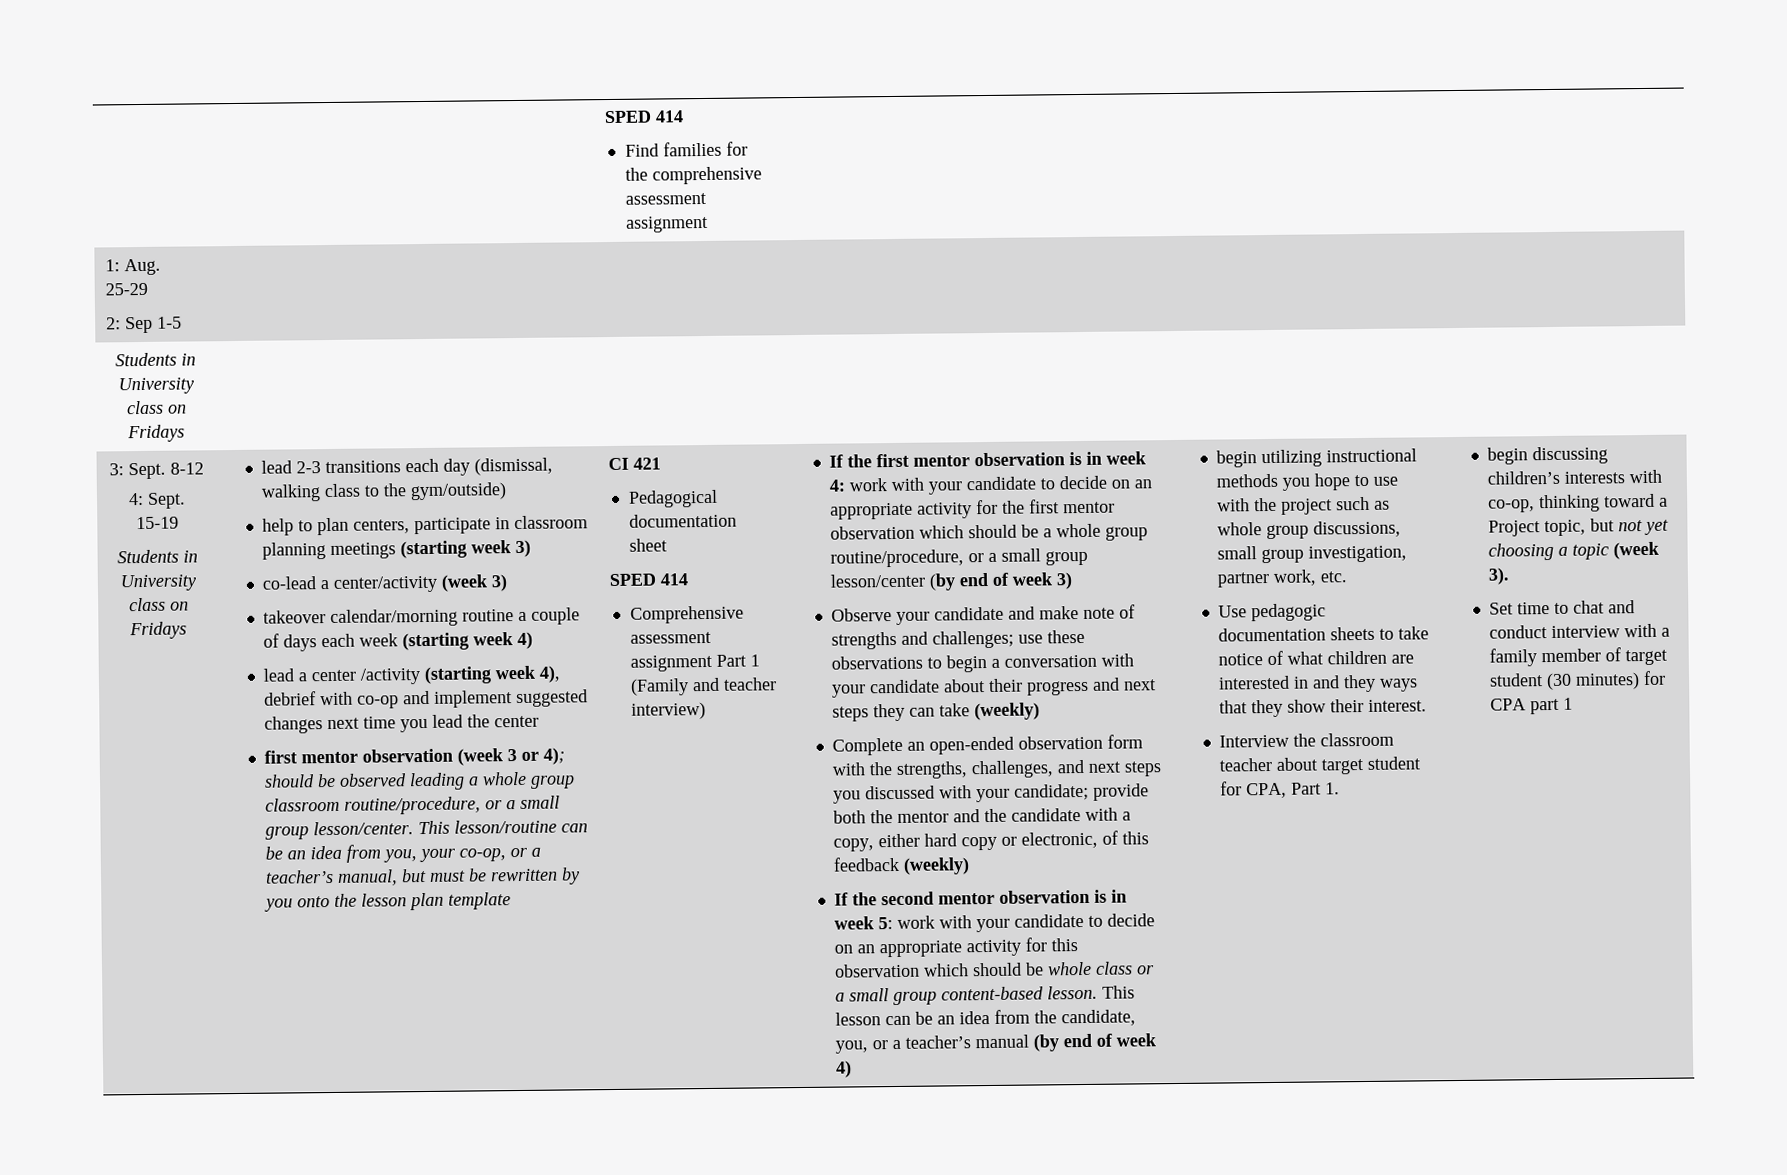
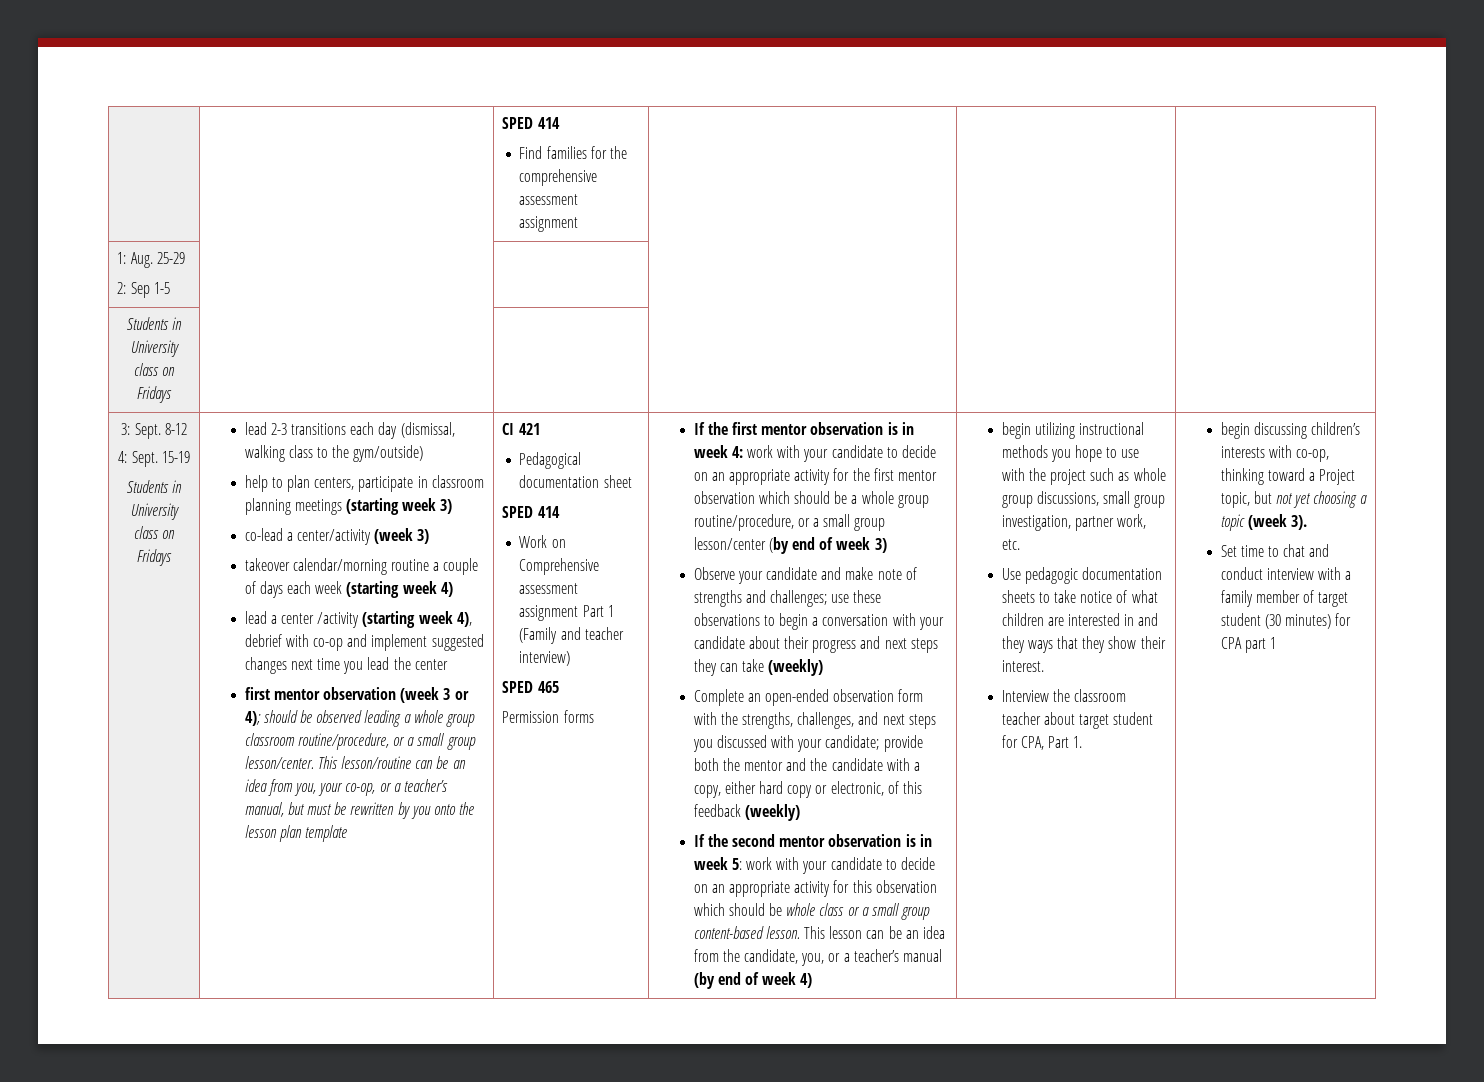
- Comprehensive assessment assignment Part 1 (Family and teacher interview)
+ Work on Comprehensive assessment assignment Part 1 (Family and teacher interview)
+ SPED 465
+ Permission forms

